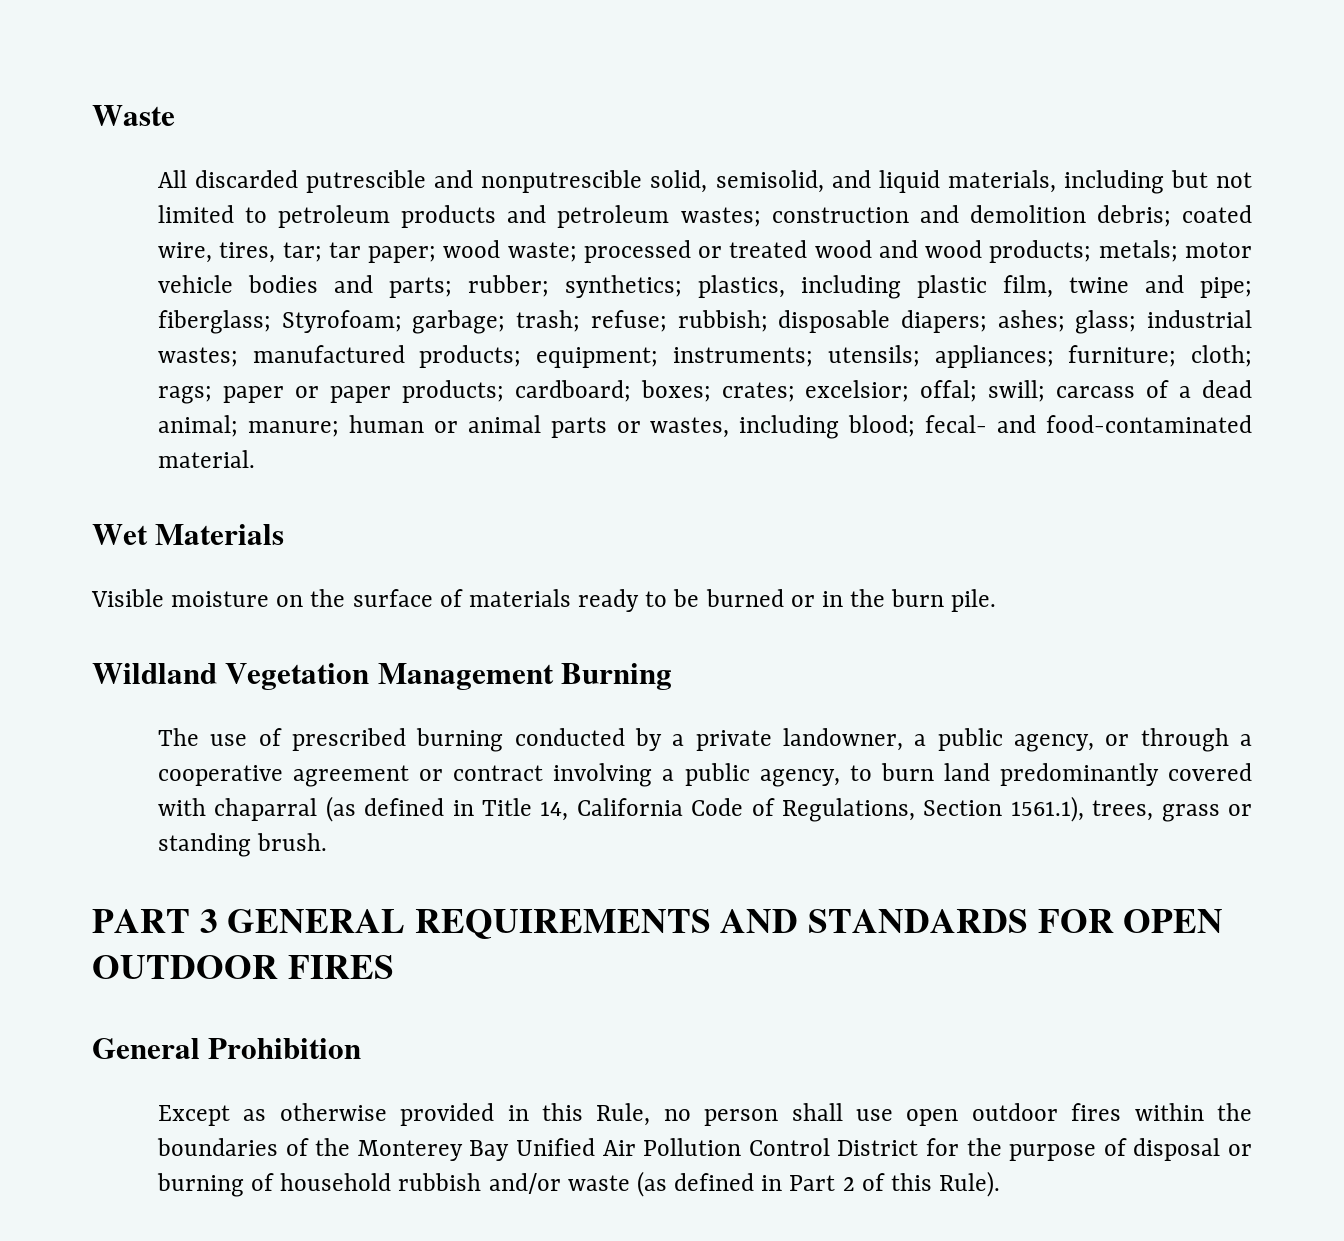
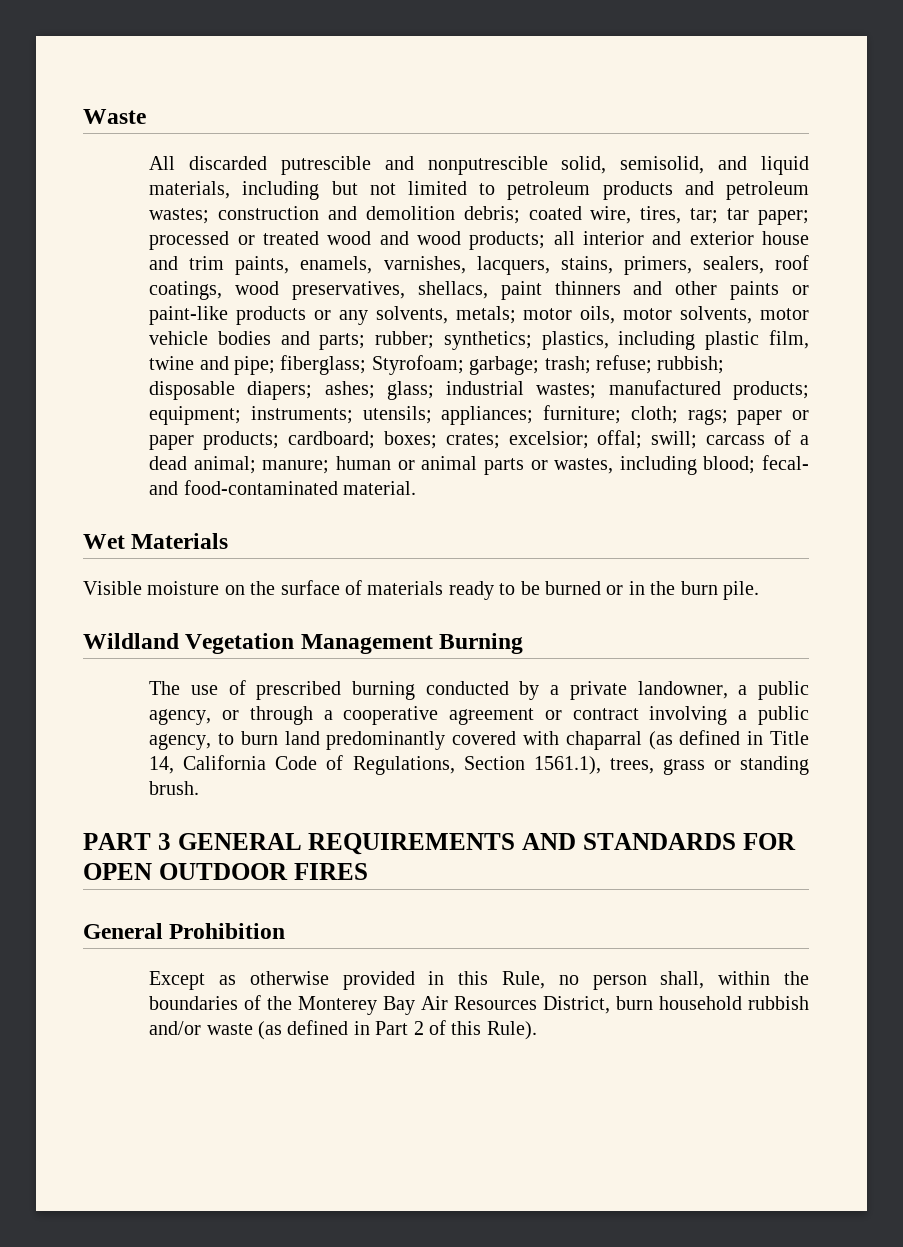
- wood waste;
- metals; motor vehicle bodies and parts;
+ all interior and exterior house and trim paints, enamels, varnishes, lacquers, stains, primers, sealers, roof coatings, wood preservatives, shellacs, paint thinners and other paints or paint-like products or any solvents, metals; motor oils, motor solvents, motor vehicle bodies and parts;
- Except as otherwise provided in this Rule, no person shall use open outdoor fires within the boundaries of the Monterey Bay Unified Air Pollution Control District for the purpose of disposal or burning of household rubbish and/or waste (as defined in Part 2 of this Rule).
+ Except as otherwise provided in this Rule, no person shall, within the boundaries of the Monterey Bay Air Resources District, burn household rubbish and/or waste (as defined in Part 2 of this Rule).

